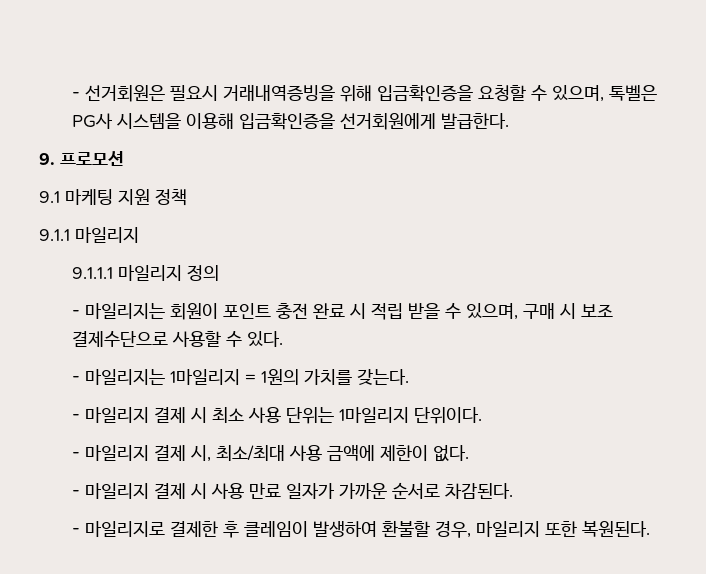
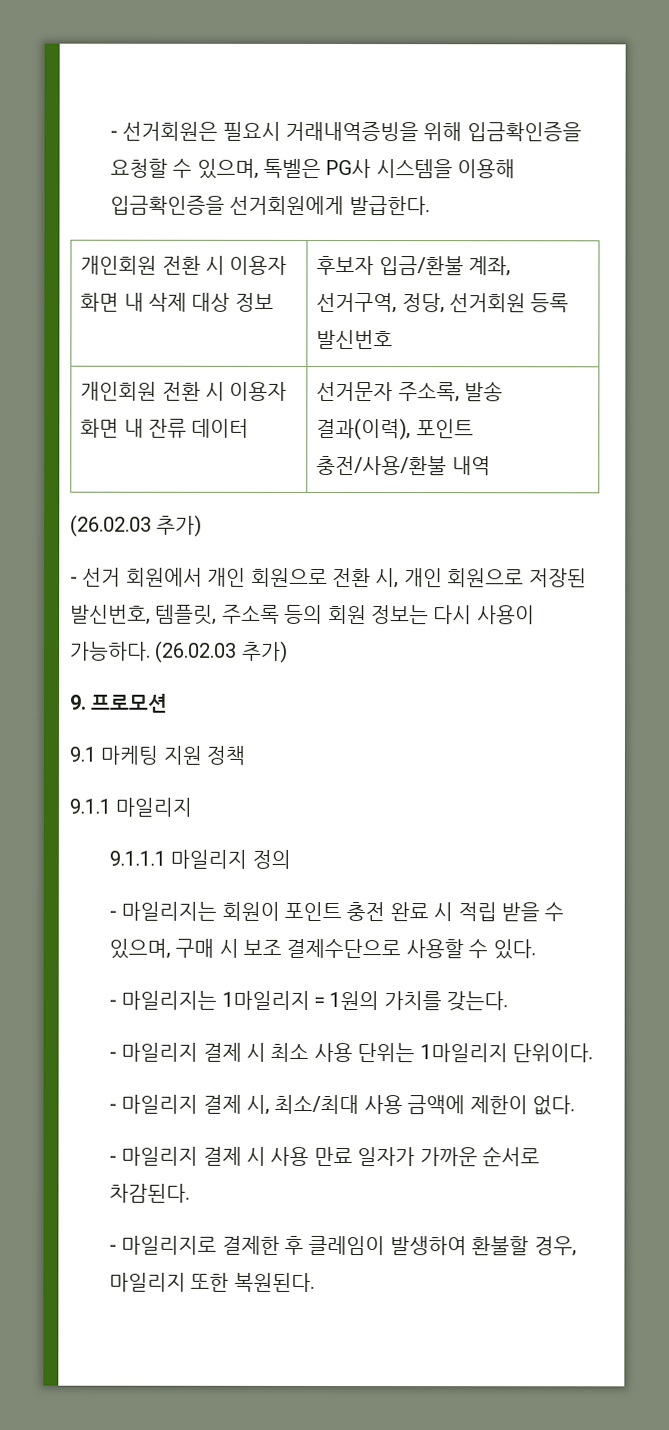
+ 개인회원 전환 시 이용자 화면 내 삭제 대상 정보 | 후보자 입금/환불 계좌, 선거구역, 정당, 선거회원 등록 발신번호
+ 개인회원 전환 시 이용자 화면 내 잔류 데이터 | 선거문자 주소록, 발송 결과(이력), 포인트 충전/사용/환불 내역
+ (26.02.03 추가)
+ - 선거 회원에서 개인 회원으로 전환 시, 개인 회원으로 저장된 발신번호, 템플릿, 주소록 등의 회원 정보는 다시 사용이 가능하다. (26.02.03 추가)

